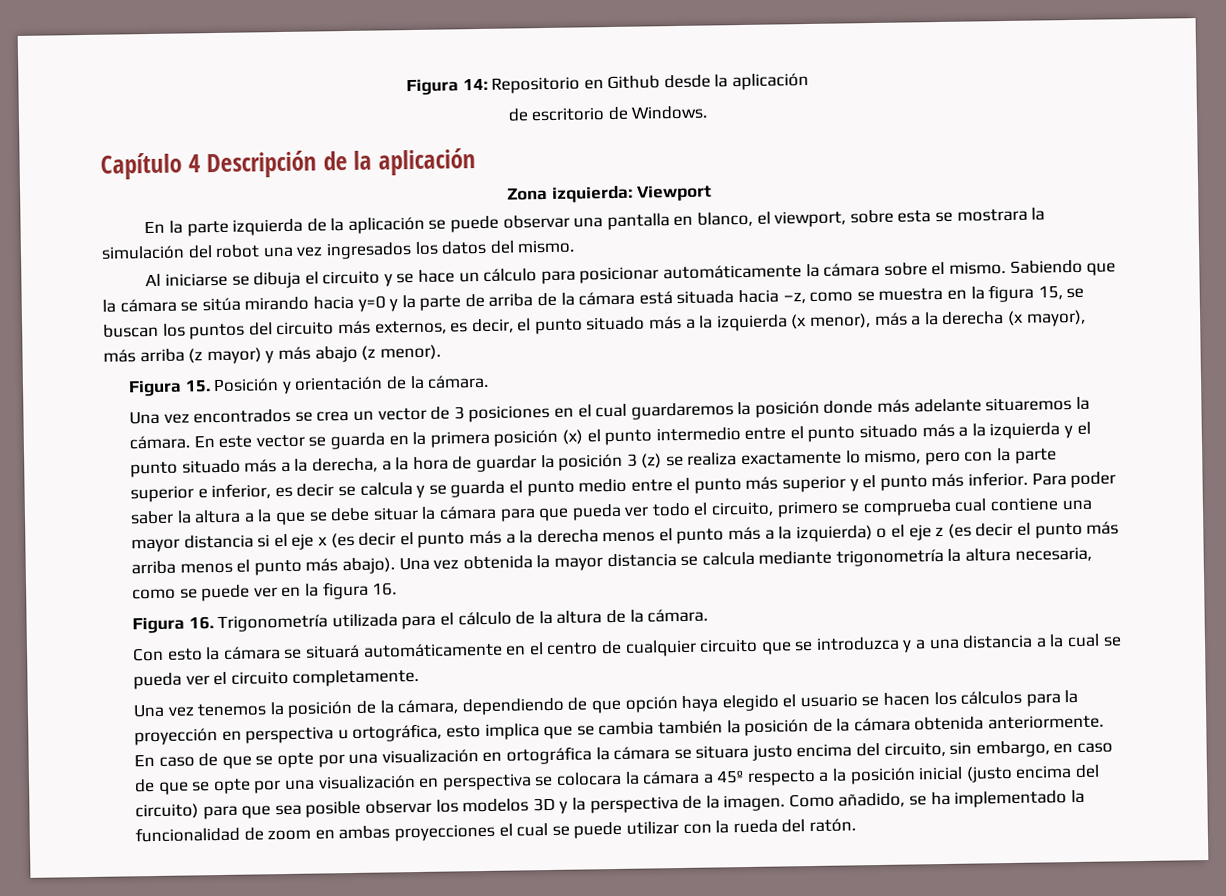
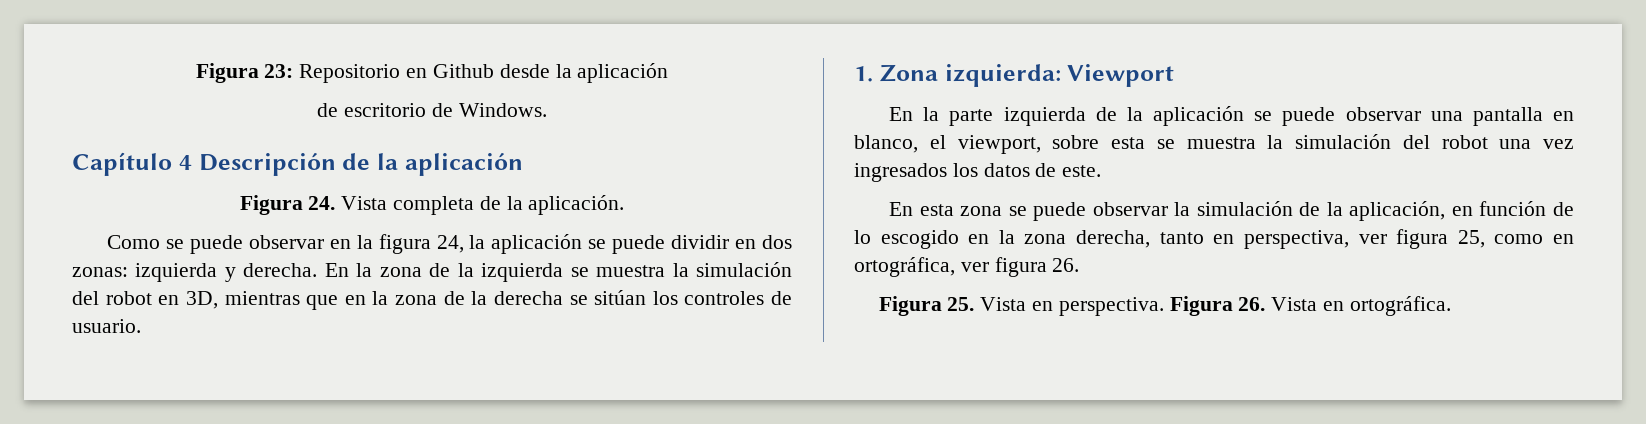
- Figura 14: Repositorio en Github desde la aplicación
+ Figura 23: Repositorio en Github desde la aplicación
- Zona izquierda: Viewport
+ Figura 24. Vista completa de la aplicación.
+ Como se puede observar en la figura 24, la aplicación se puede dividir en dos zonas: izquierda y derecha. En la zona de la izquierda se muestra la simulación del robot en 3D, mientras que en la zona de la derecha se sitúan los controles de usuario.
+ 1. Zona izquierda: Viewport
- En la parte izquierda de la aplicación se puede observar una pantalla en blanco, el viewport, sobre esta se mostrara la simulación del robot una vez ingresados los datos del mismo.
- Al iniciarse se dibuja el circuito y se hace un cálculo para posicionar automáticamente la cámara sobre el mismo. Sabiendo que la cámara se sitúa mirando hacia y=0 y la parte de arriba de la cámara está situada hacia –z, como se muestra en la figura 15, se buscan los puntos del circuito más externos, es decir, el punto situado más a la izquierda (x menor), más a la derecha (x mayor), más arriba (z mayor) y más abajo (z menor).
- Figura 15. Posición y orientación de la cámara.
- Una vez encontrados se crea un vector de 3 posiciones en el cual guardaremos la posición donde más adelante situaremos la cámara. En este vector se guarda en la primera posición (x) el punto intermedio entre el punto situado más a la izquierda y el punto situado más a la derecha, a la hora de guardar la posición 3 (z) se realiza exactamente lo mismo, pero con la parte superior e inferior, es decir se calcula y se guarda el punto medio entre el punto más superior y el punto más inferior. Para poder saber la altura a la que se debe situar la cámara para que pueda ver todo el circuito, primero se comprueba cual contiene una mayor distancia si el eje x (es decir el punto más a la derecha menos el punto más a la izquierda) o el eje z (es decir el punto más arriba menos el punto más abajo). Una vez obtenida la mayor distancia se calcula mediante trigonometría la altura necesaria, como se puede ver en la figura 16.
- Figura 16. Trigonometría utilizada para el cálculo de la altura de la cámara.
- Con esto la cámara se situará automáticamente en el centro de cualquier circuito que se introduzca y a una distancia a la cual se pueda ver el circuito completamente.
- Una vez tenemos la posición de la cámara, dependiendo de que opción haya elegido el usuario se hacen los cálculos para la proyección en perspectiva u ortográfica, esto implica que se cambia también la posición de la cámara obtenida anteriormente. En caso de que se opte por una visualización en ortográfica la cámara se situara justo encima del circuito, sin embargo, en caso de que se opte por una visualización en perspectiva se colocara la cámara a 45º respecto a la posición inicial (justo encima del circuito) para que sea posible observar los modelos 3D y la perspectiva de la imagen. Como añadido, se ha implementado la funcionalidad de zoom en ambas proyecciones el cual se puede utilizar con la rueda del ratón.
+ En la parte izquierda de la aplicación se puede observar una pantalla en blanco, el viewport, sobre esta se muestra la simulación del robot una vez ingresados los datos de este.
+ En esta zona se puede observar la simulación de la aplicación, en función de lo escogido en la zona derecha, tanto en perspectiva, ver figura 25, como en ortográfica, ver figura 26.
+ Figura 25. Vista en perspectiva. Figura 26. Vista en ortográfica.

